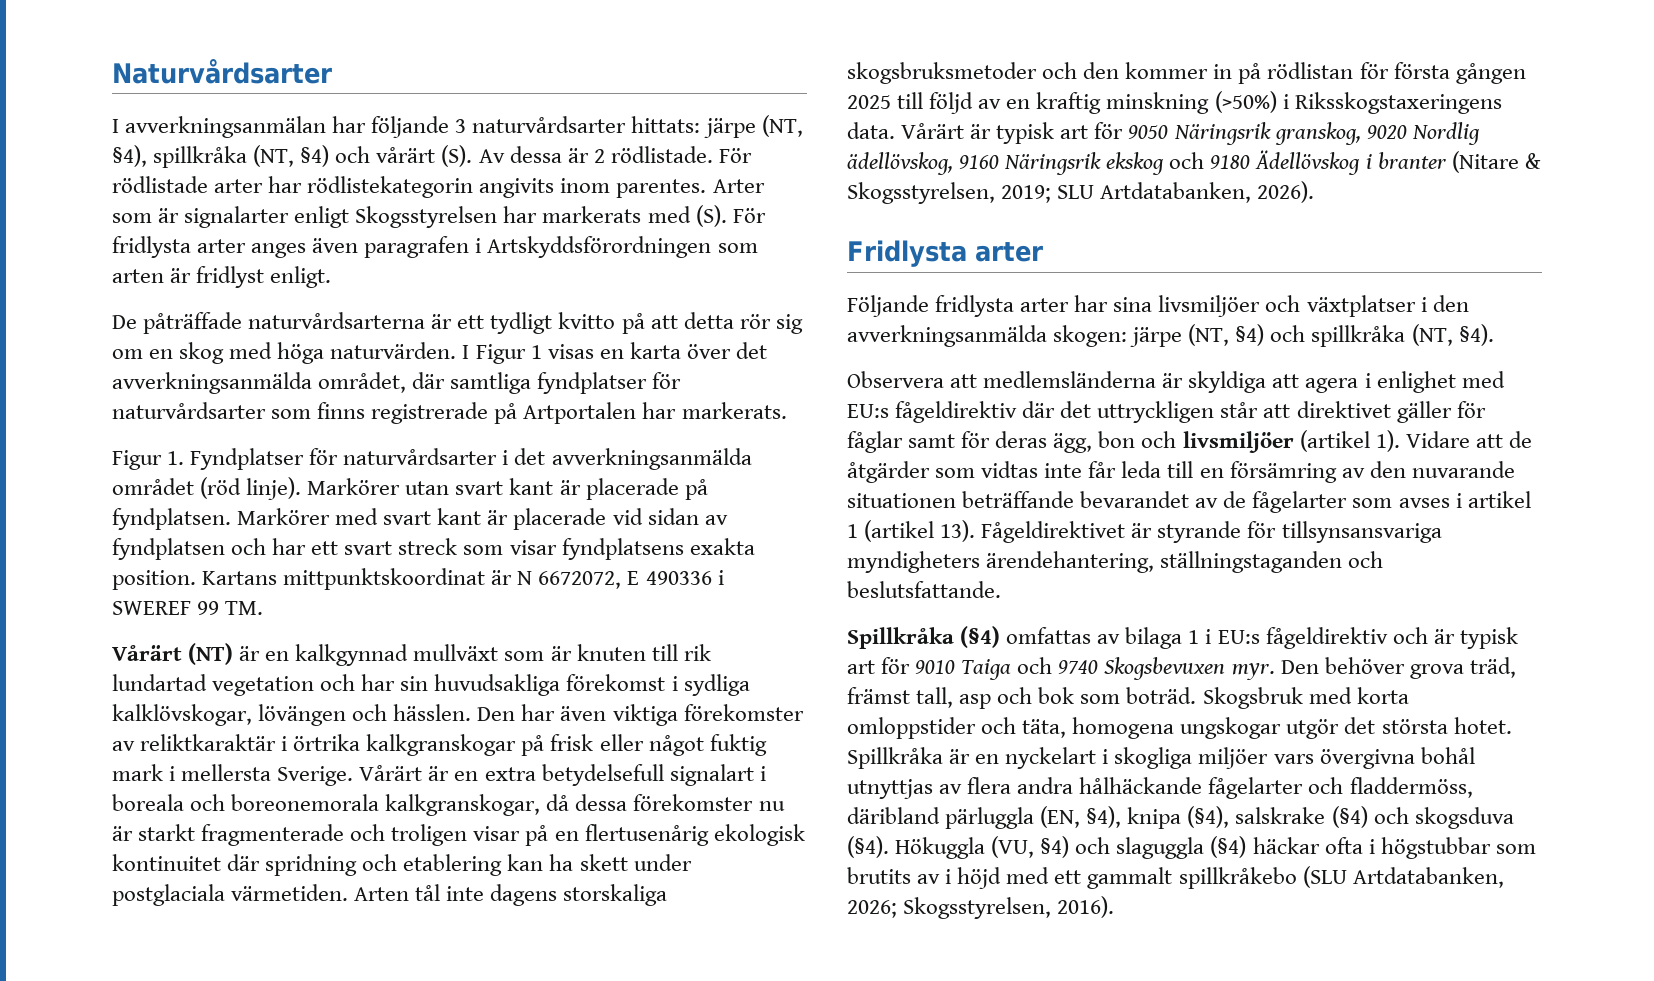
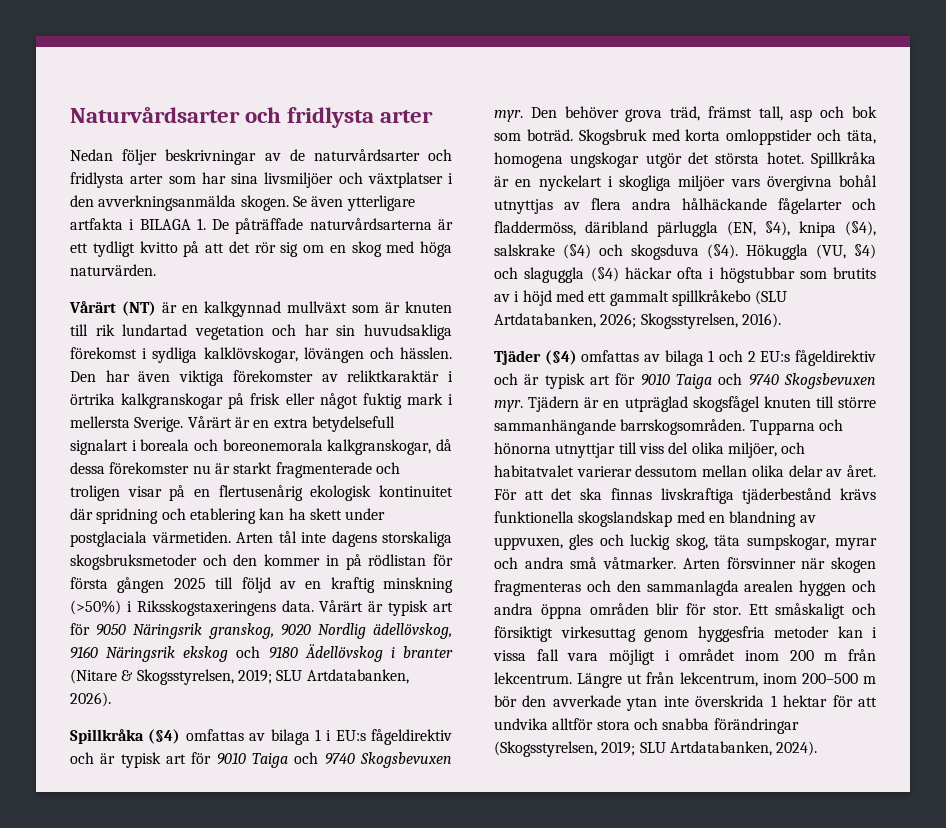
- Naturvårdsarter
- I avverkningsanmälan har följande 3 naturvårdsarter hittats: järpe (NT, §4), spillkråka (NT, §4) och vårärt (S). Av dessa är 2 rödlistade. För rödlistade arter har rödlistekategorin angivits inom parentes. Arter som är signalarter enligt Skogsstyrelsen har markerats med (S). För fridlysta arter anges även paragrafen i Artskyddsförordningen som arten är fridlyst enligt.
- De påträffade naturvårdsarterna är ett tydligt kvitto på att detta rör sig om en skog med höga naturvärden. I Figur 1 visas en karta över det avverkningsanmälda området, där samtliga fyndplatser för naturvårdsarter som finns registrerade på Artportalen har markerats.
- Figur 1. Fyndplatser för naturvårdsarter i det avverkningsanmälda området (röd linje). Markörer utan svart kant är placerade på fyndplatsen. Markörer med svart kant är placerade vid sidan av fyndplatsen och har ett svart streck som visar fyndplatsens exakta position. Kartans mittpunktskoordinat är N 6672072, E 490336 i SWEREF 99 TM.
+ Naturvårdsarter och fridlysta arter
+ Nedan följer beskrivningar av de naturvårdsarter och fridlysta arter som har sina livsmiljöer och växtplatser i den avverkningsanmälda skogen. Se även ytterligare artfakta i BILAGA 1. De påträffade naturvårdsarterna är ett tydligt kvitto på att det rör sig om en skog med höga naturvärden.
- Fridlysta arter
- Följande fridlysta arter har sina livsmiljöer och växtplatser i den avverkningsanmälda skogen: järpe (NT, §4) och spillkråka (NT, §4).
- Observera att medlemsländerna är skyldiga att agera i enlighet med EU:s fågeldirektiv där det uttryckligen står att direktivet gäller för fåglar samt för deras ägg, bon och livsmiljöer (artikel 1). Vidare att de åtgärder som vidtas inte får leda till en försämring av den nuvarande situationen beträffande bevarandet av de fågelarter som avses i artikel 1 (artikel 13). Fågeldirektivet är styrande för tillsynsansvariga myndigheters ärendehantering, ställningstaganden och beslutsfattande.
+ Tjäder (§4) omfattas av bilaga 1 och 2 EU:s fågeldirektiv och är typisk art för 9010 Taiga och 9740 Skogsbevuxen myr. Tjädern är en utpräglad skogsfågel knuten till större sammanhängande barrskogsområden. Tupparna och hönorna utnyttjar till viss del olika miljöer, och habitatvalet varierar dessutom mellan olika delar av året. För att det ska finnas livskraftiga tjäderbestånd krävs funktionella skogslandskap med en blandning av uppvuxen, gles och luckig skog, täta sumpskogar, myrar och andra små våtmarker. Arten försvinner när skogen fragmenteras och den sammanlagda arealen hyggen och andra öppna områden blir för stor. Ett småskaligt och försiktigt virkesuttag genom hyggesfria metoder kan i vissa fall vara möjligt i området inom 200 m från lekcentrum. Längre ut från lekcentrum, inom 200–500 m bör den avverkade ytan inte överskrida 1 hektar för att undvika alltför stora och snabba förändringar (Skogsstyrelsen, 2019; SLU Artdatabanken, 2024).

